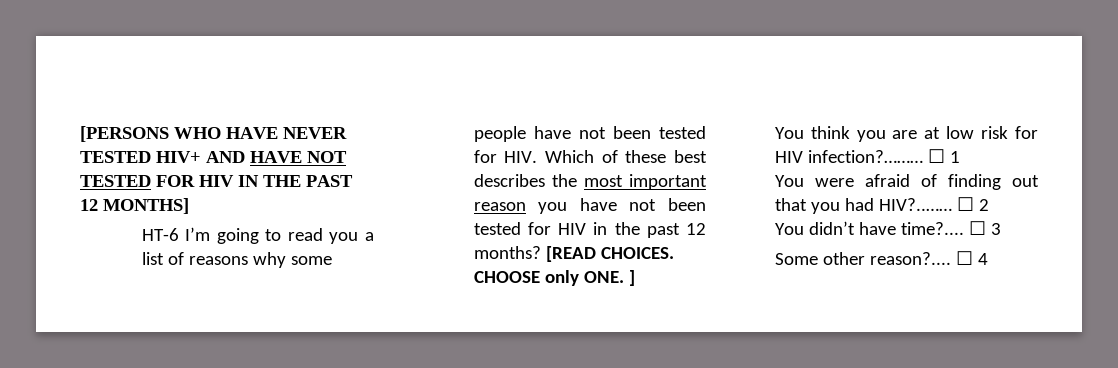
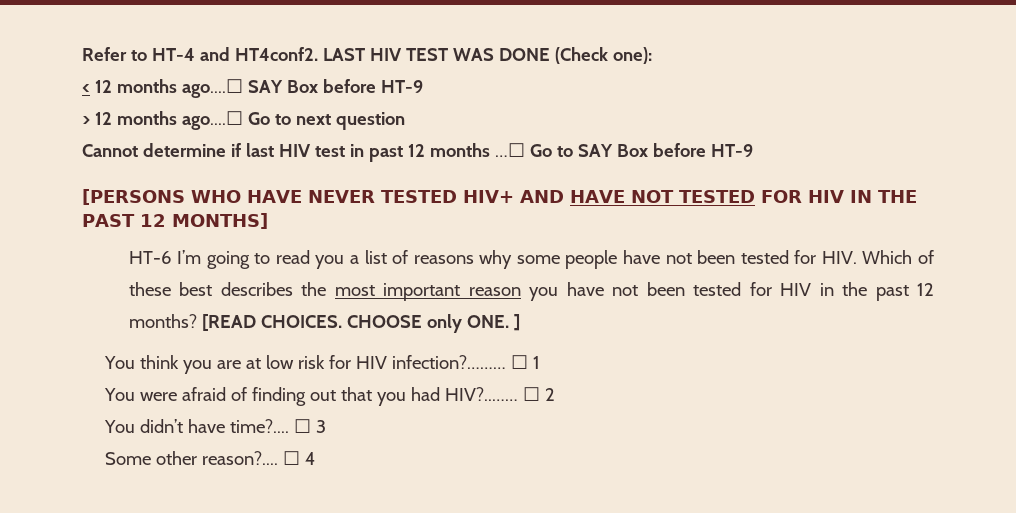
+ Refer to HT-4 and HT4conf2. LAST HIV TEST WAS DONE (Check one):
+ < 12 months ago....☐ SAY Box before HT-9
+ > 12 months ago....☐ Go to next question
+ Cannot determine if last HIV test in past 12 months …☐ Go to SAY Box before HT-9

